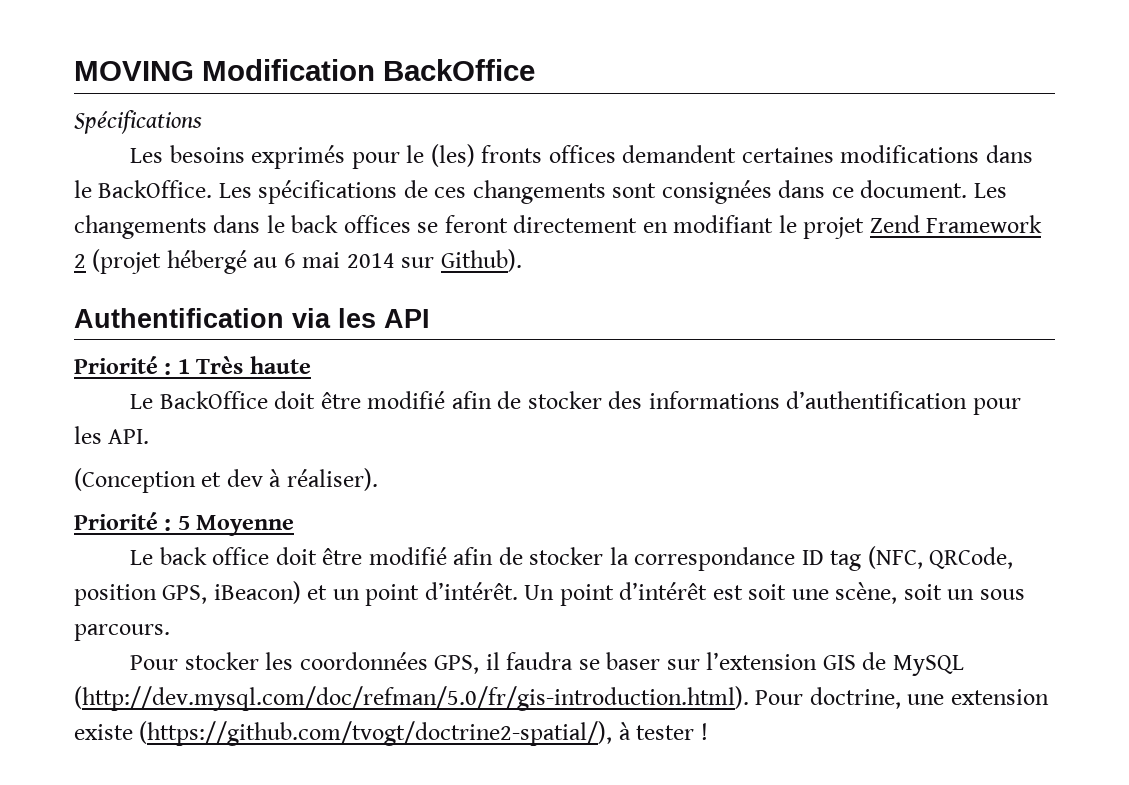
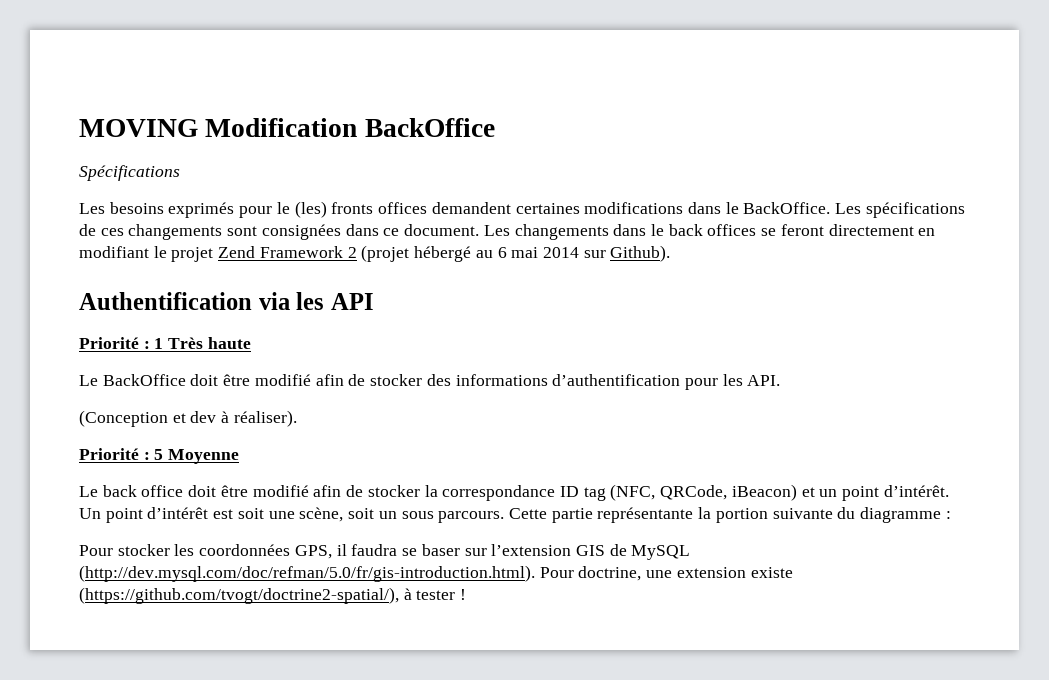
- Le back office doit être modifié afin de stocker la correspondance ID tag (NFC, QRCode, position GPS, iBeacon) et un point d’intérêt.
+ Le back office doit être modifié afin de stocker la correspondance ID tag (NFC, QRCode, iBeacon) et un point d’intérêt.
+ Cette partie représentante la portion suivante du diagramme :

